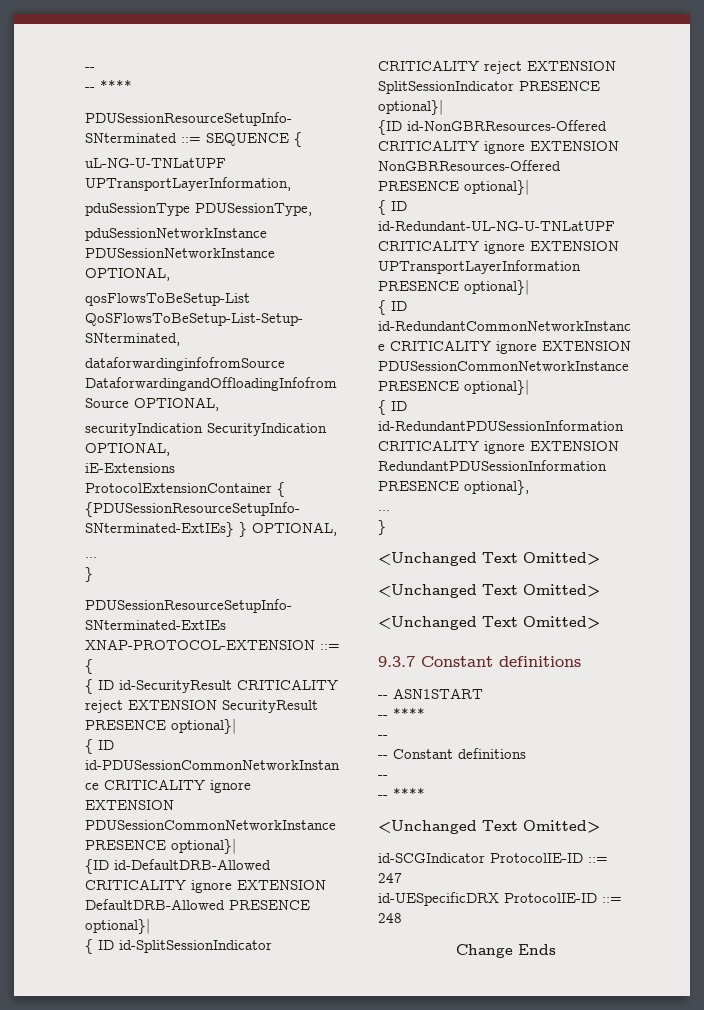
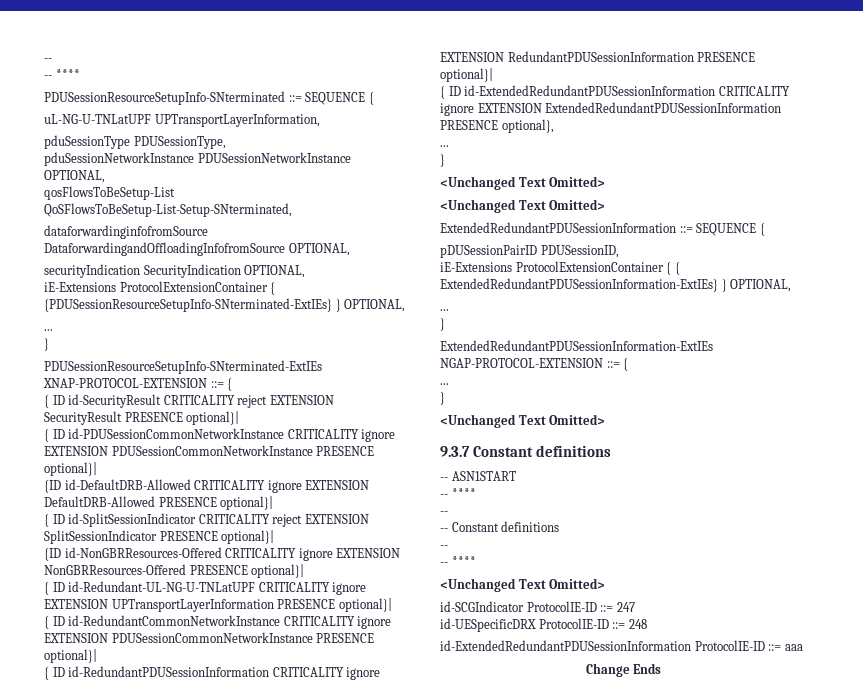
- { ID id-RedundantPDUSessionInformation CRITICALITY ignore EXTENSION RedundantPDUSessionInformation PRESENCE optional},
+ { ID id-RedundantPDUSessionInformation CRITICALITY ignore EXTENSION RedundantPDUSessionInformation PRESENCE optional}|
+ { ID id-ExtendedRedundantPDUSessionInformation CRITICALITY ignore EXTENSION ExtendedRedundantPDUSessionInformation PRESENCE optional},
+ ExtendedRedundantPDUSessionInformation ::= SEQUENCE {
+ pDUSessionPairID PDUSessionID,
+ iE-Extensions ProtocolExtensionContainer { { ExtendedRedundantPDUSessionInformation-ExtIEs} } OPTIONAL,
+ ...
+ }
+ ExtendedRedundantPDUSessionInformation-ExtIEs NGAP-PROTOCOL-EXTENSION ::= {
+ ...
+ }
+ id-ExtendedRedundantPDUSessionInformation ProtocolIE-ID ::= aaa

